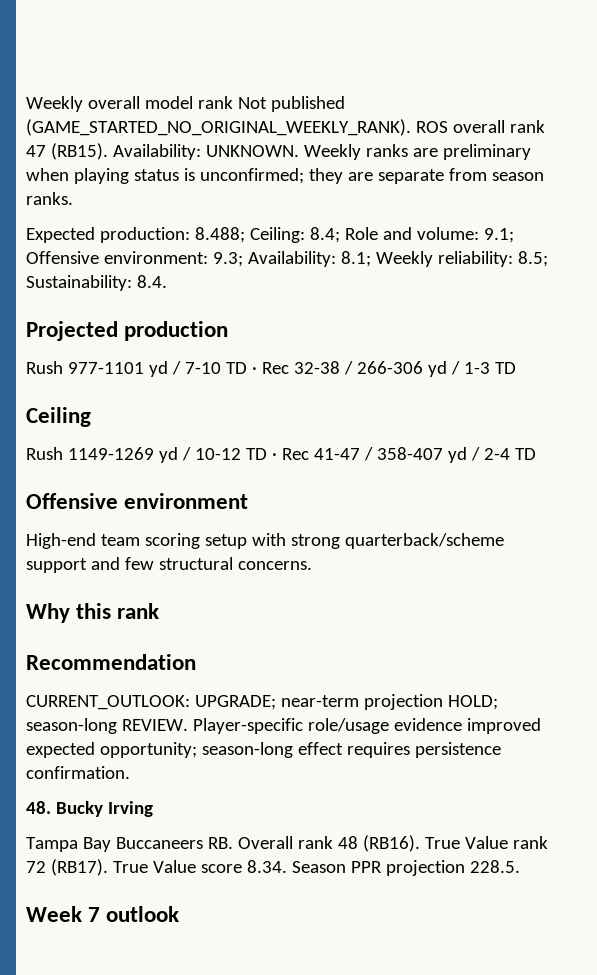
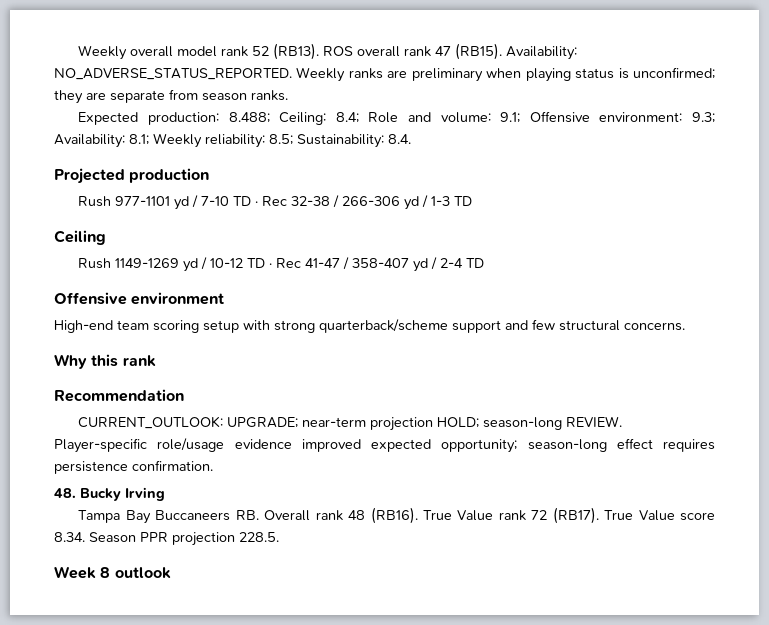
- Weekly overall model rank Not published (GAME_STARTED_NO_ORIGINAL_WEEKLY_RANK).
+ Weekly overall model rank 52 (RB13).
- Availability: UNKNOWN.
+ Availability: NO_ADVERSE_STATUS_REPORTED.
- Week 7 outlook
+ Week 8 outlook

